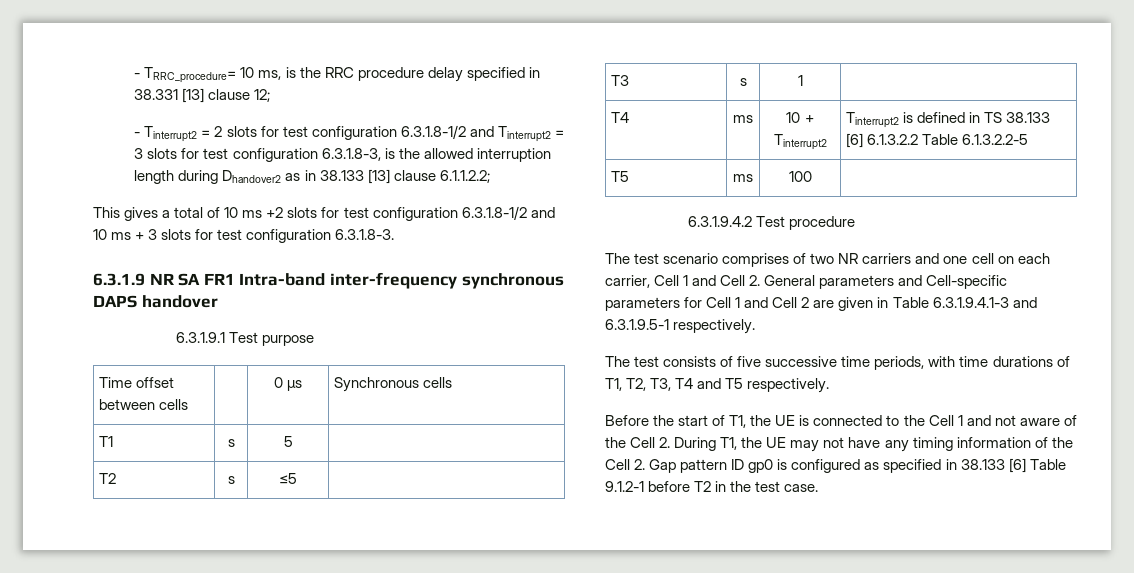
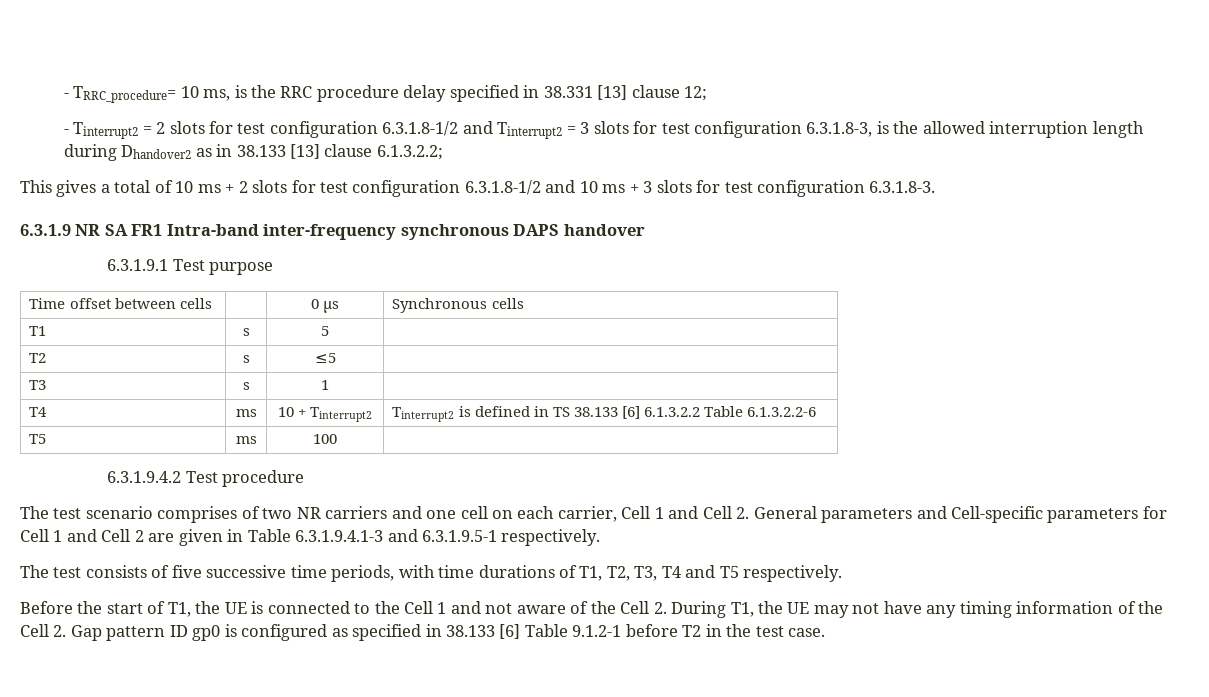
- - Tinterrupt2 = 2 slots for test configuration 6.3.1.8-1/2 and Tinterrupt2 = 3 slots for test configuration 6.3.1.8-3, is the allowed interruption length during Dhandover2 as in 38.133 [13] clause 6.1.1.2.2;
+ - Tinterrupt2 = 2 slots for test configuration 6.3.1.8-1/2 and Tinterrupt2 = 3 slots for test configuration 6.3.1.8-3, is the allowed interruption length during Dhandover2 as in 38.133 [13] clause 6.1.3.2.2;
- This gives a total of 10 ms +2 slots for test configuration 6.3.1.8-1/2 and 10 ms + 3 slots for test configuration 6.3.1.8-3.
+ This gives a total of 10 ms + 2 slots for test configuration 6.3.1.8-1/2 and 10 ms + 3 slots for test configuration 6.3.1.8-3.
- T4 | ms | 10 + Tinterrupt2 | Tinterrupt2 is defined in TS 38.133 [6] 6.1.3.2.2 Table 6.1.3.2.2-5
+ T4 | ms | 10 + Tinterrupt2 | Tinterrupt2 is defined in TS 38.133 [6] 6.1.3.2.2 Table 6.1.3.2.2-6

